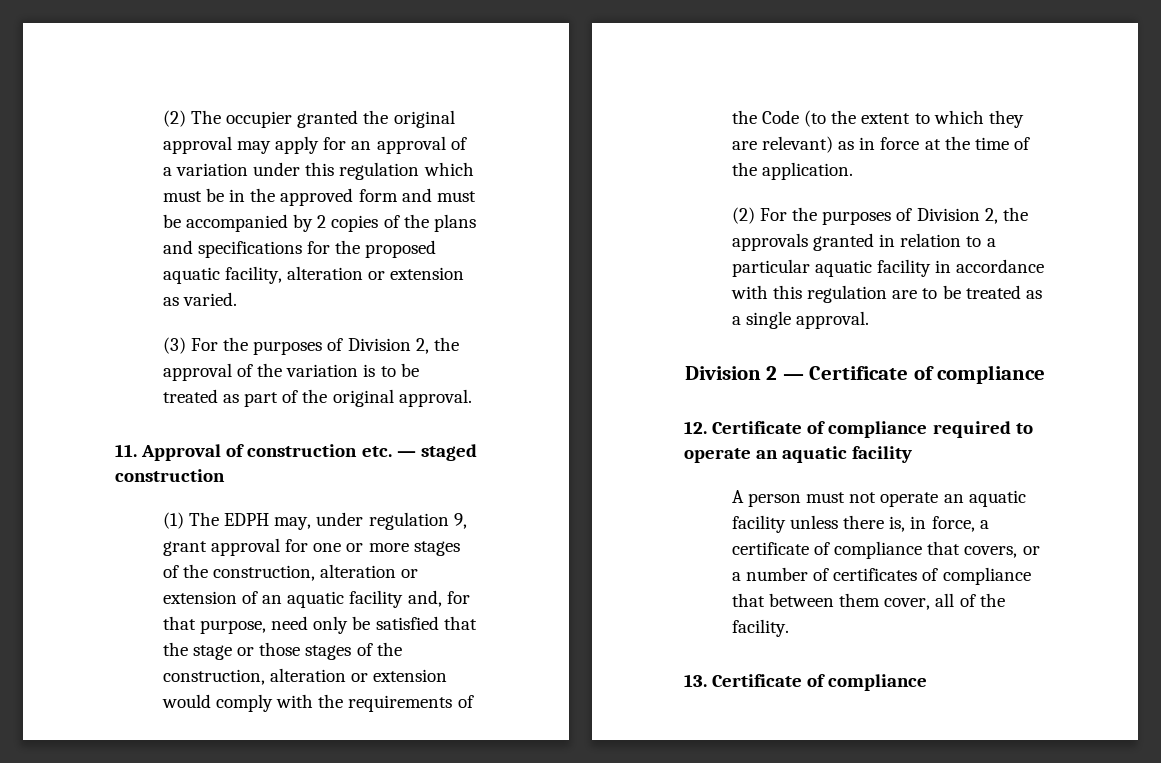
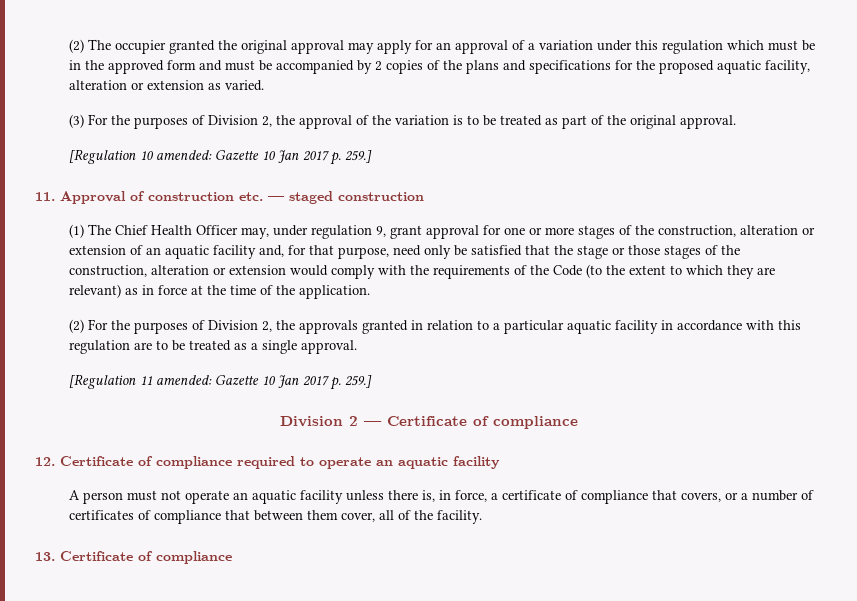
+ [Regulation 10 amended: Gazette 10 Jan 2017 p. 259.]
- (1) The EDPH may, under regulation 9, grant approval for one or more stages of the construction, alteration or extension of an aquatic facility and, for that purpose, need only be satisfied that the stage or those stages of the construction, alteration or extension would comply with the requirements of the Code (to the extent to which they are relevant) as in force at the time of the application.
+ (1) The Chief Health Officer may, under regulation 9, grant approval for one or more stages of the construction, alteration or extension of an aquatic facility and, for that purpose, need only be satisfied that the stage or those stages of the construction, alteration or extension would comply with the requirements of the Code (to the extent to which they are relevant) as in force at the time of the application.
+ [Regulation 11 amended: Gazette 10 Jan 2017 p. 259.]

